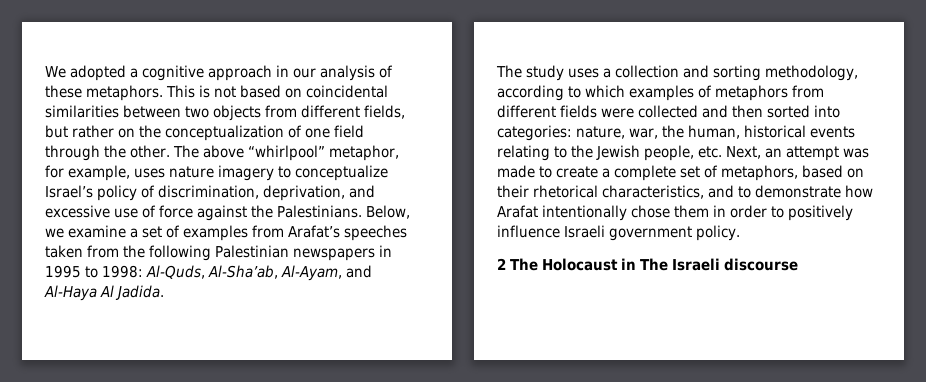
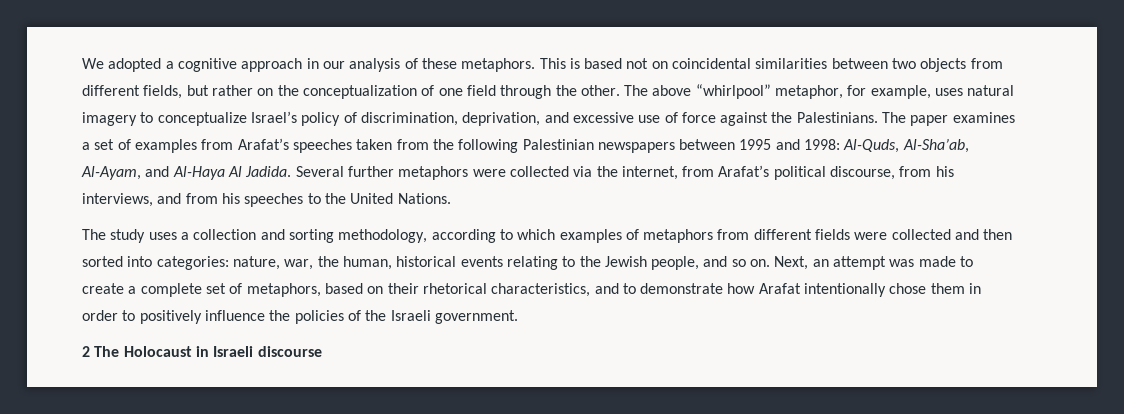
- This is not based on coincidental similarities between two objects from different fields, but rather on the conceptualization of one field through the other.
+ This is based not on coincidental similarities between two objects from different fields, but rather on the conceptualization of one field through the other.
- The above “whirlpool” metaphor, for example, uses nature imagery to conceptualize Israel’s policy of discrimination, deprivation, and excessive use of force against the Palestinians.
+ The above “whirlpool” metaphor, for example, uses natural imagery to conceptualize Israel’s policy of discrimination, deprivation, and excessive use of force against the Palestinians.
- Below, we examine a set of examples from Arafat’s speeches taken from the following Palestinian newspapers in 1995 to 1998: Al-Quds, Al-Sha’ab, Al-Ayam, and Al-Haya Al Jadida.
+ The paper examines a set of examples from Arafat’s speeches taken from the following Palestinian newspapers between 1995 and 1998: Al-Quds, Al-Sha’ab, Al-Ayam, and Al-Haya Al Jadida. Several further metaphors were collected via the internet, from Arafat’s political discourse, from his interviews, and from his speeches to the United Nations.
- nature, war, the human, historical events relating to the Jewish people, etc. Next, an attempt was made to create a complete set of metaphors, based on their rhetorical characteristics, and to demonstrate how Arafat intentionally chose them in order to positively influence Israeli government policy.
+ nature, war, the human, historical events relating to the Jewish people, and so on. Next, an attempt was made to create a complete set of metaphors, based on their rhetorical characteristics, and to demonstrate how Arafat intentionally chose them in order to positively influence the policies of the Israeli government.
- 2 The Holocaust in The Israeli discourse
+ 2 The Holocaust in Israeli discourse

